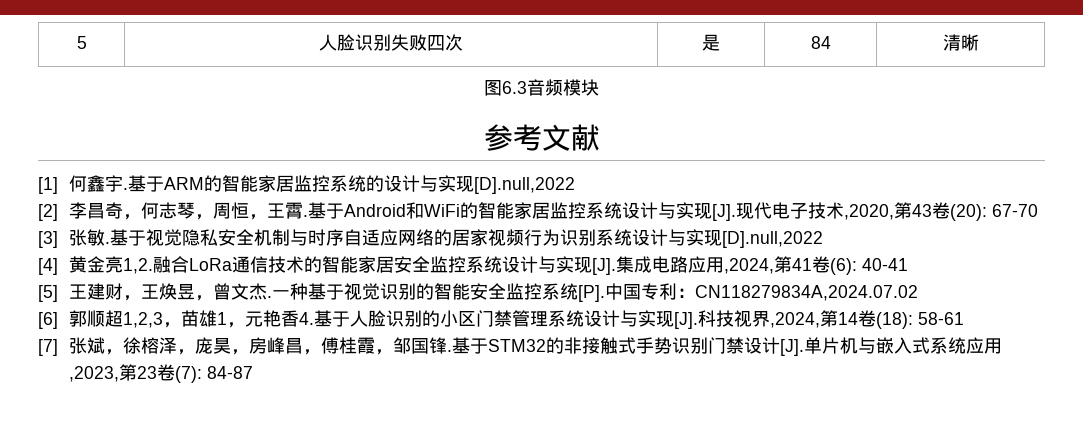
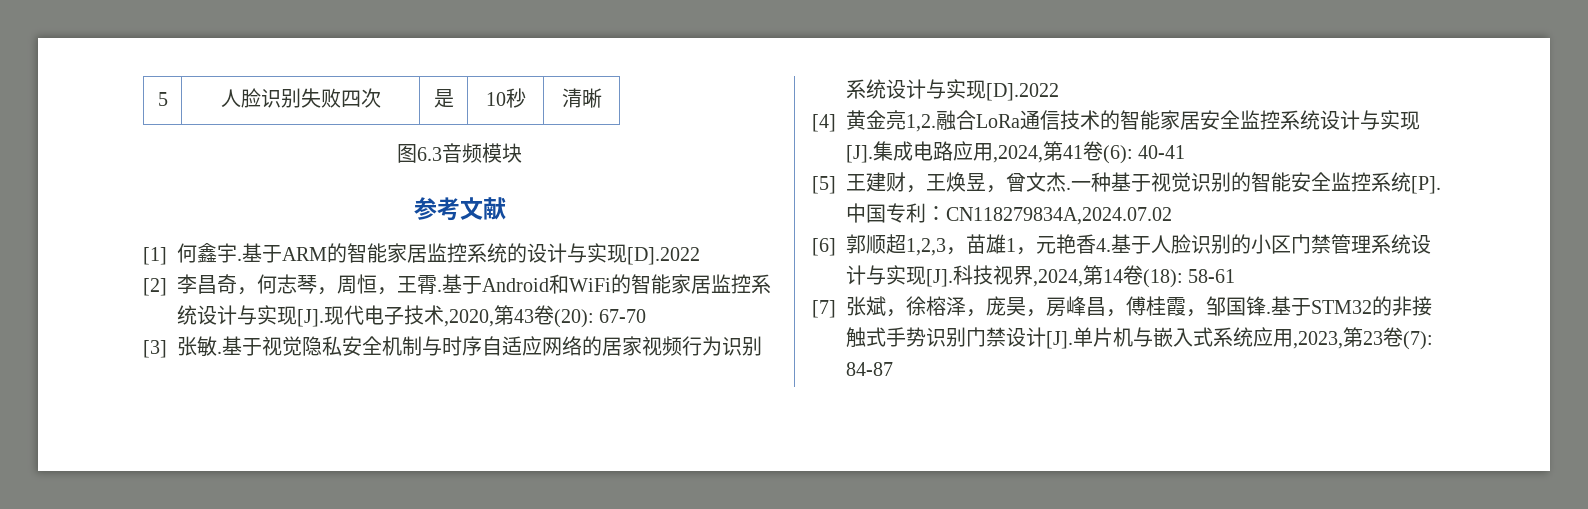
- 5 | 人脸识别失败四次 | 是 | 84 | 清晰
+ 5 | 人脸识别失败四次 | 是 | 10秒 | 清晰
- 基于ARM的智能家居监控系统的设计与实现[D].null,2022
+ 基于ARM的智能家居监控系统的设计与实现[D].2022
- 基于视觉隐私安全机制与时序自适应网络的居家视频行为识别系统设计与实现[D].null,2022
+ 基于视觉隐私安全机制与时序自适应网络的居家视频行为识别系统设计与实现[D].2022

